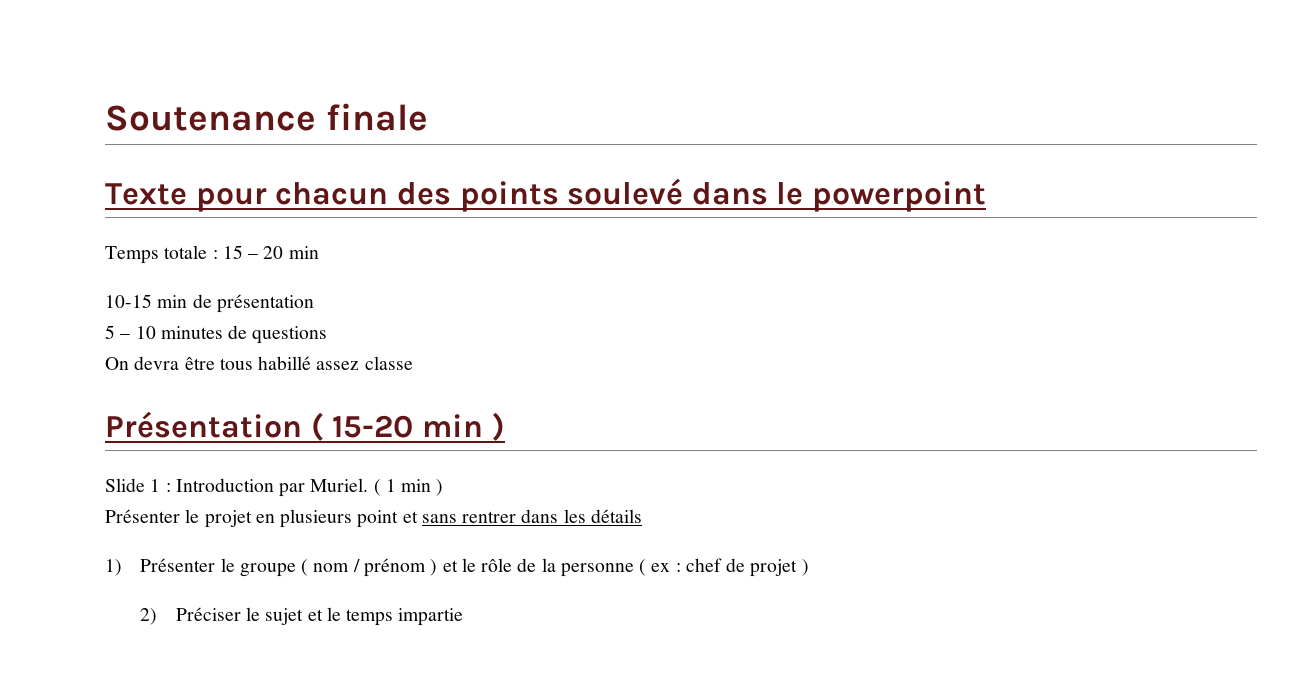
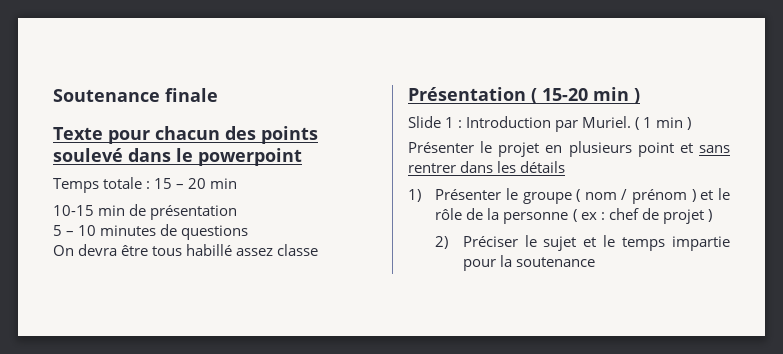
- 2) Préciser le sujet et le temps impartie
+ 2) Préciser le sujet et le temps impartie pour la soutenance

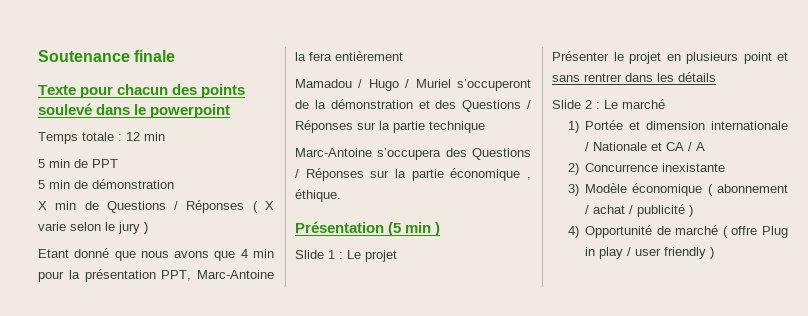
- Temps totale : 15 – 20 min
+ Temps totale : 12 min
- 10-15 min de présentation
- 5 – 10 minutes de questions
- On devra être tous habillé assez classe
+ 5 min de PPT
+ 5 min de démonstration
+ X min de Questions / Réponses ( X varie selon le jury )
+ Etant donné que nous avons que 4 min pour la présentation PPT, Marc-Antoine la fera entièrement
+ Mamadou / Hugo / Muriel s’occuperont de la démonstration et des Questions / Réponses sur la partie technique
+ Marc-Antoine s’occupera des Questions / Réponses sur la partie économique , éthique.
- Présentation ( 15-20 min )
+ Présentation (5 min )
- Slide 1 : Introduction par Muriel. ( 1 min )
+ Slide 1 : Le projet
- 1) Présenter le groupe ( nom / prénom ) et le rôle de la personne ( ex : chef de projet )
- 2) Préciser le sujet et le temps impartie pour la soutenance
+ Slide 2 : Le marché
+ 1) Portée et dimension internationale / Nationale et CA / A
+ 2) Concurrence inexistante
+ 3) Modèle économique ( abonnement / achat / publicité )
+ 4) Opportunité de marché ( offre Plug in play / user friendly )

